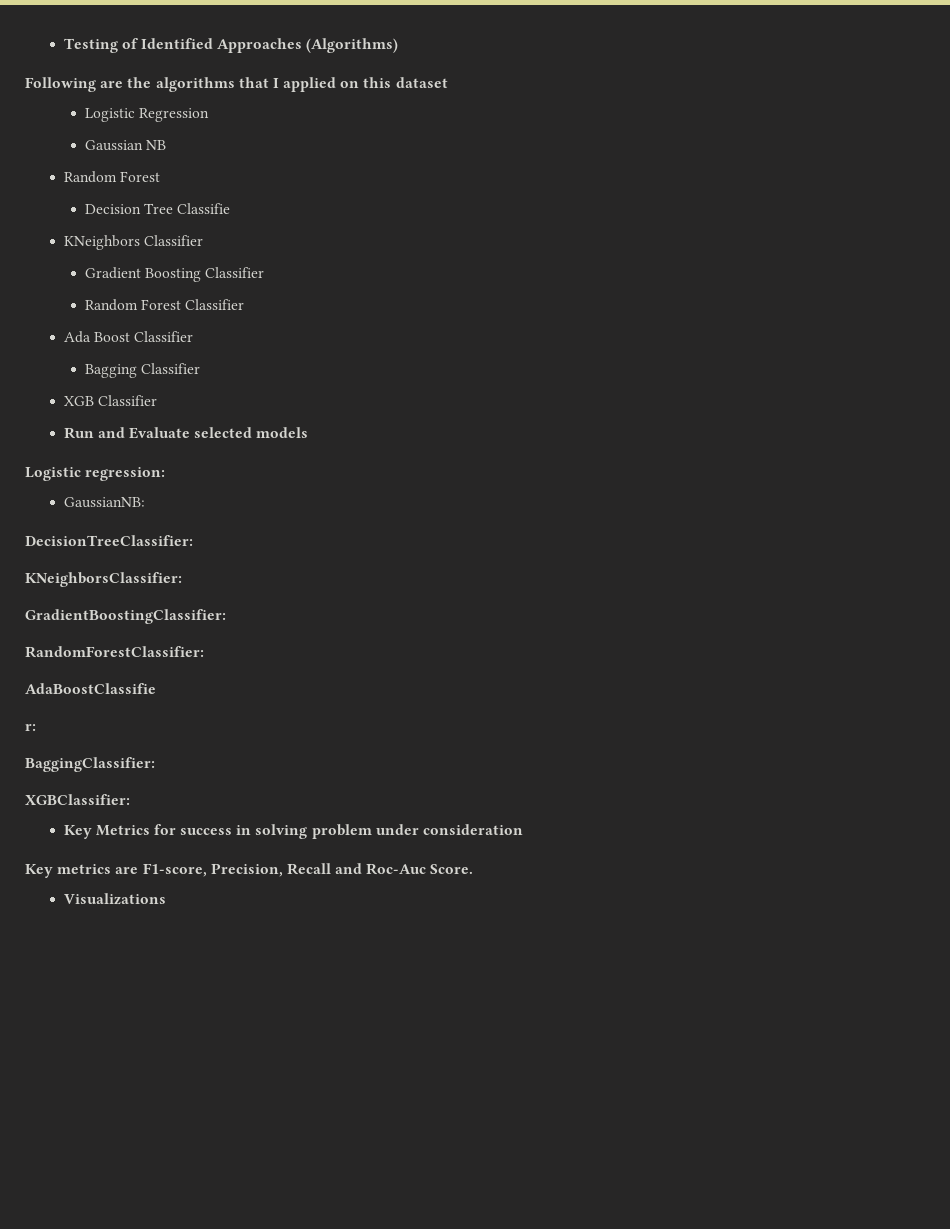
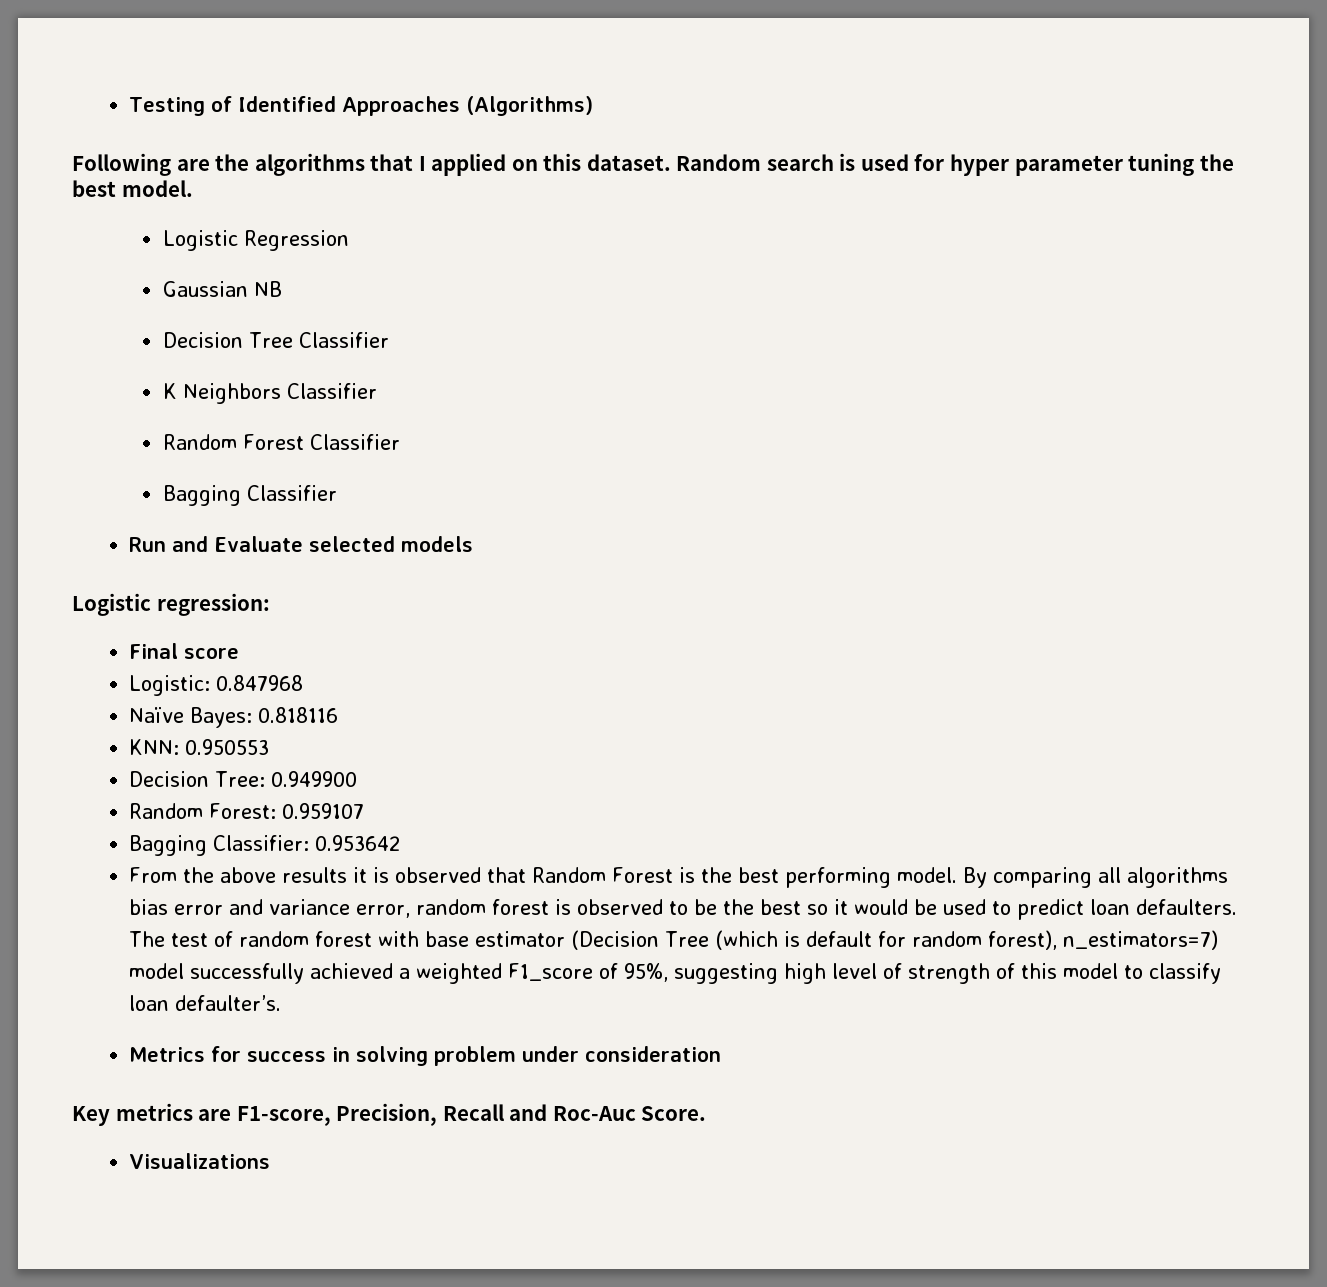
- Following are the algorithms that I applied on this dataset
+ Following are the algorithms that I applied on this dataset. Random search is used for hyper parameter tuning the best model.
  Gaussian NB
- Random Forest
- Decision Tree Classifie
- KNeighbors Classifier
- Gradient Boosting Classifier
+ Decision Tree Classifier
+ K Neighbors Classifier
- Ada Boost Classifier
- XGB Classifier
- GaussianNB:
- DecisionTreeClassifier:
- KNeighborsClassifier:
- GradientBoostingClassifier:
- RandomForestClassifier:
- AdaBoostClassifie
- r:
- BaggingClassifier:
- XGBClassifier:
- Key Metrics for success in solving problem under consideration
+ Final score
+ Logistic: 0.847968
+ Naïve Bayes: 0.818116
+ KNN: 0.950553
+ Decision Tree: 0.949900
+ Random Forest: 0.959107
+ Bagging Classifier: 0.953642
+ From the above results it is observed that Random Forest is the best performing model. By comparing all algorithms bias error and variance error, random forest is observed to be the best so it would be used to predict loan defaulters. The test of random forest with base estimator (Decision Tree (which is default for random forest), n_estimators=7) model successfully achieved a weighted F1_score of 95%, suggesting high level of strength of this model to classify loan defaulter’s.
+ Metrics for success in solving problem under consideration

